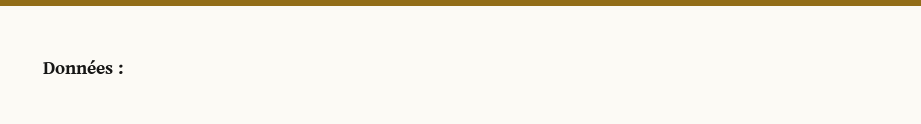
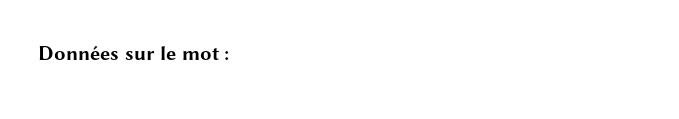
- Données :
+ Données sur le mot :

